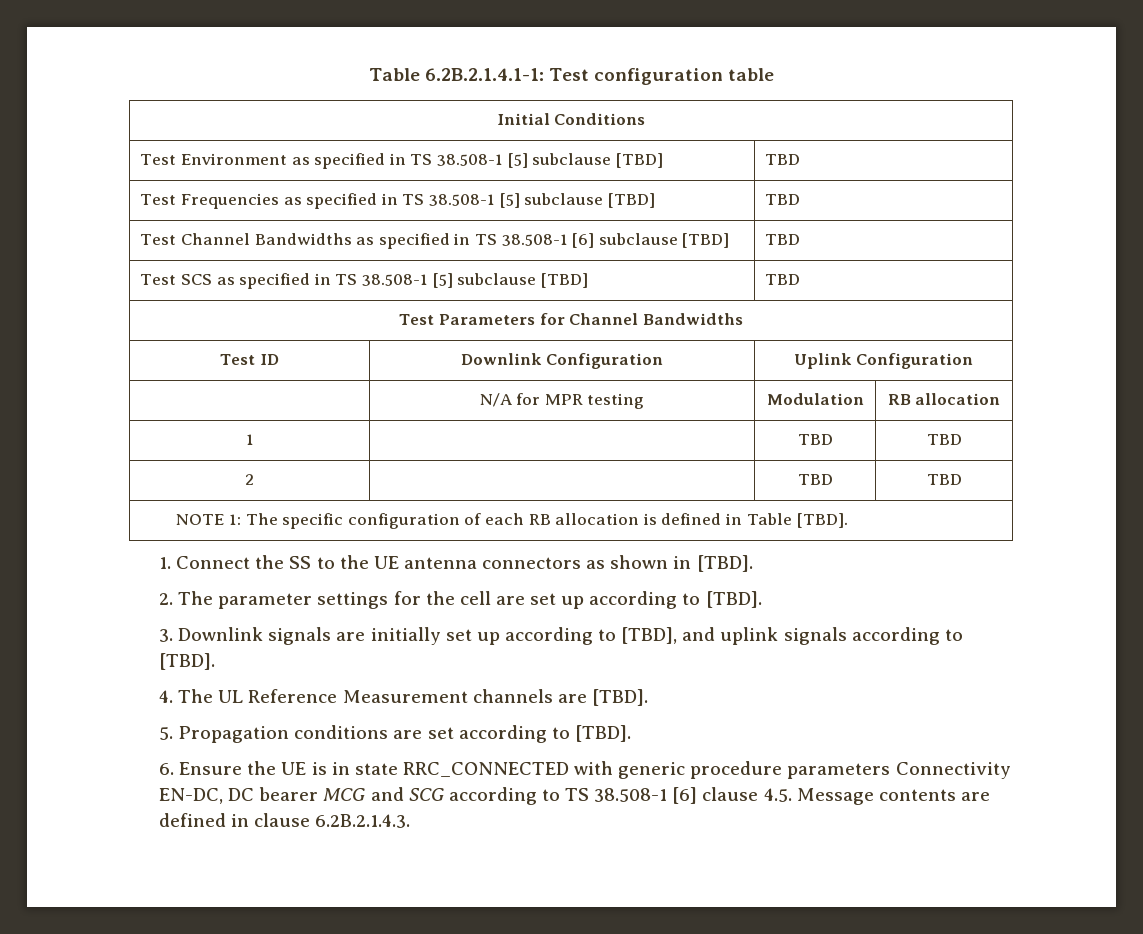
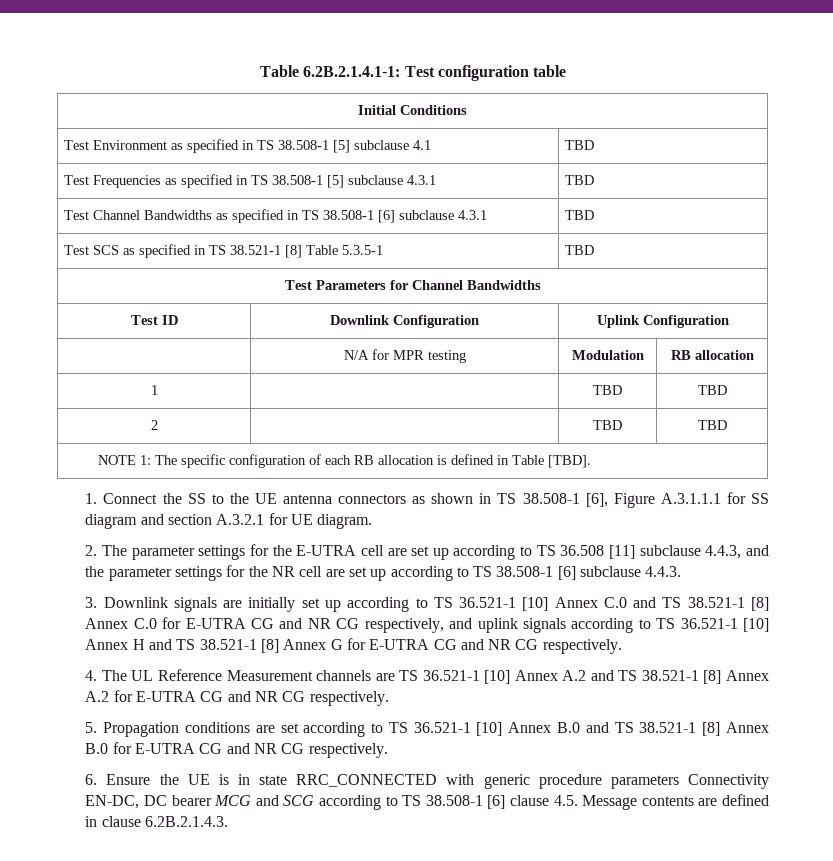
- Test Environment as specified in TS 38.508-1 [5] subclause [TBD] | TBD
+ Test Environment as specified in TS 38.508-1 [5] subclause 4.1 | TBD
- Test Frequencies as specified in TS 38.508-1 [5] subclause [TBD] | TBD
+ Test Frequencies as specified in TS 38.508-1 [5] subclause 4.3.1 | TBD
- Test Channel Bandwidths as specified in TS 38.508-1 [6] subclause [TBD] | TBD
+ Test Channel Bandwidths as specified in TS 38.508-1 [6] subclause 4.3.1 | TBD
- Test SCS as specified in TS 38.508-1 [5] subclause [TBD] | TBD
+ Test SCS as specified in TS 38.521-1 [8] Table 5.3.5-1 | TBD
- 1. Connect the SS to the UE antenna connectors as shown in [TBD].
+ 1. Connect the SS to the UE antenna connectors as shown in TS 38.508-1 [6], Figure A.3.1.1.1 for SS diagram and section A.3.2.1 for UE diagram.
- 2. The parameter settings for the cell are set up according to [TBD].
+ 2. The parameter settings for the E-UTRA cell are set up according to TS 36.508 [11] subclause 4.4.3, and the parameter settings for the NR cell are set up according to TS 38.508-1 [6] subclause 4.4.3.
- 3. Downlink signals are initially set up according to [TBD], and uplink signals according to [TBD].
+ 3. Downlink signals are initially set up according to TS 36.521-1 [10] Annex C.0 and TS 38.521-1 [8] Annex C.0 for E-UTRA CG and NR CG respectively, and uplink signals according to TS 36.521-1 [10] Annex H and TS 38.521-1 [8] Annex G for E-UTRA CG and NR CG respectively.
- 4. The UL Reference Measurement channels are [TBD].
+ 4. The UL Reference Measurement channels are TS 36.521-1 [10] Annex A.2 and TS 38.521-1 [8] Annex A.2 for E-UTRA CG and NR CG respectively.
- 5. Propagation conditions are set according to [TBD].
+ 5. Propagation conditions are set according to TS 36.521-1 [10] Annex B.0 and TS 38.521-1 [8] Annex B.0 for E-UTRA CG and NR CG respectively.

